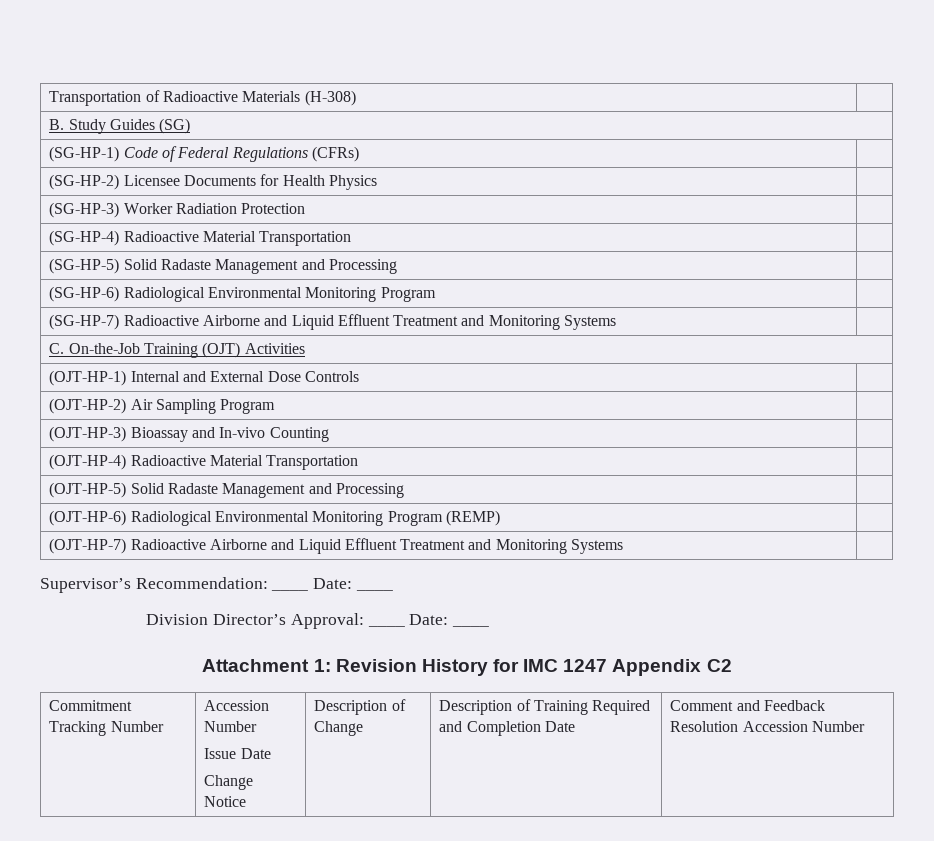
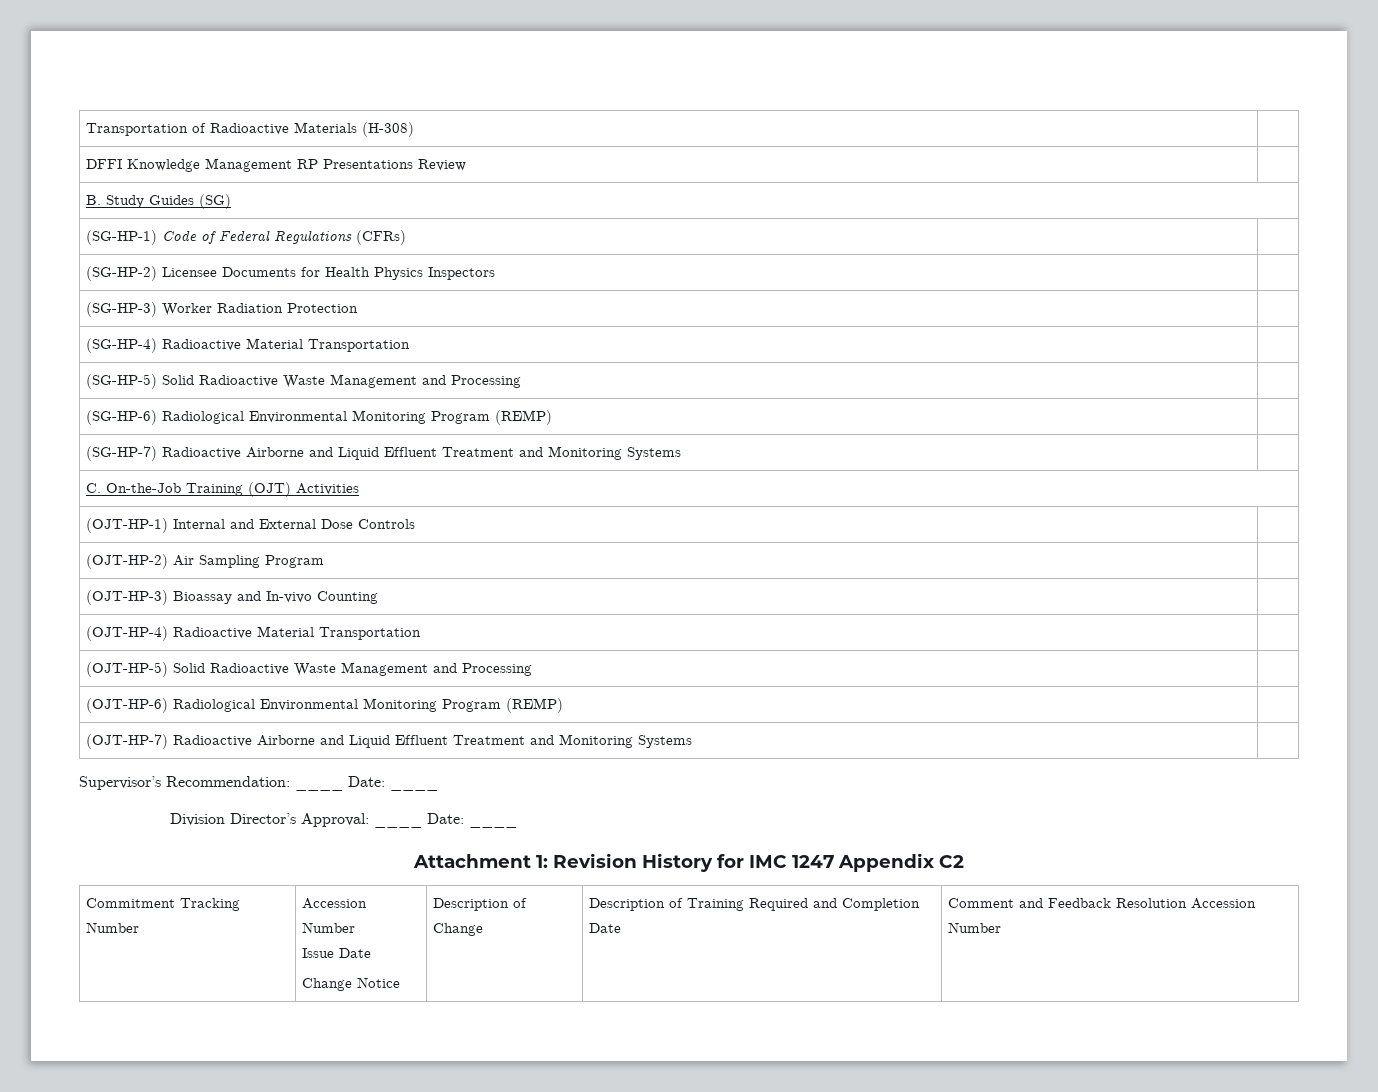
+ DFFI Knowledge Management RP Presentations Review |
- (SG-HP-2) Licensee Documents for Health Physics |
+ (SG-HP-2) Licensee Documents for Health Physics Inspectors |
- (SG-HP-5) Solid Radaste Management and Processing |
+ (SG-HP-5) Solid Radioactive Waste Management and Processing |
- (SG-HP-6) Radiological Environmental Monitoring Program |
+ (SG-HP-6) Radiological Environmental Monitoring Program (REMP) |
- (OJT-HP-5) Solid Radaste Management and Processing |
+ (OJT-HP-5) Solid Radioactive Waste Management and Processing |

